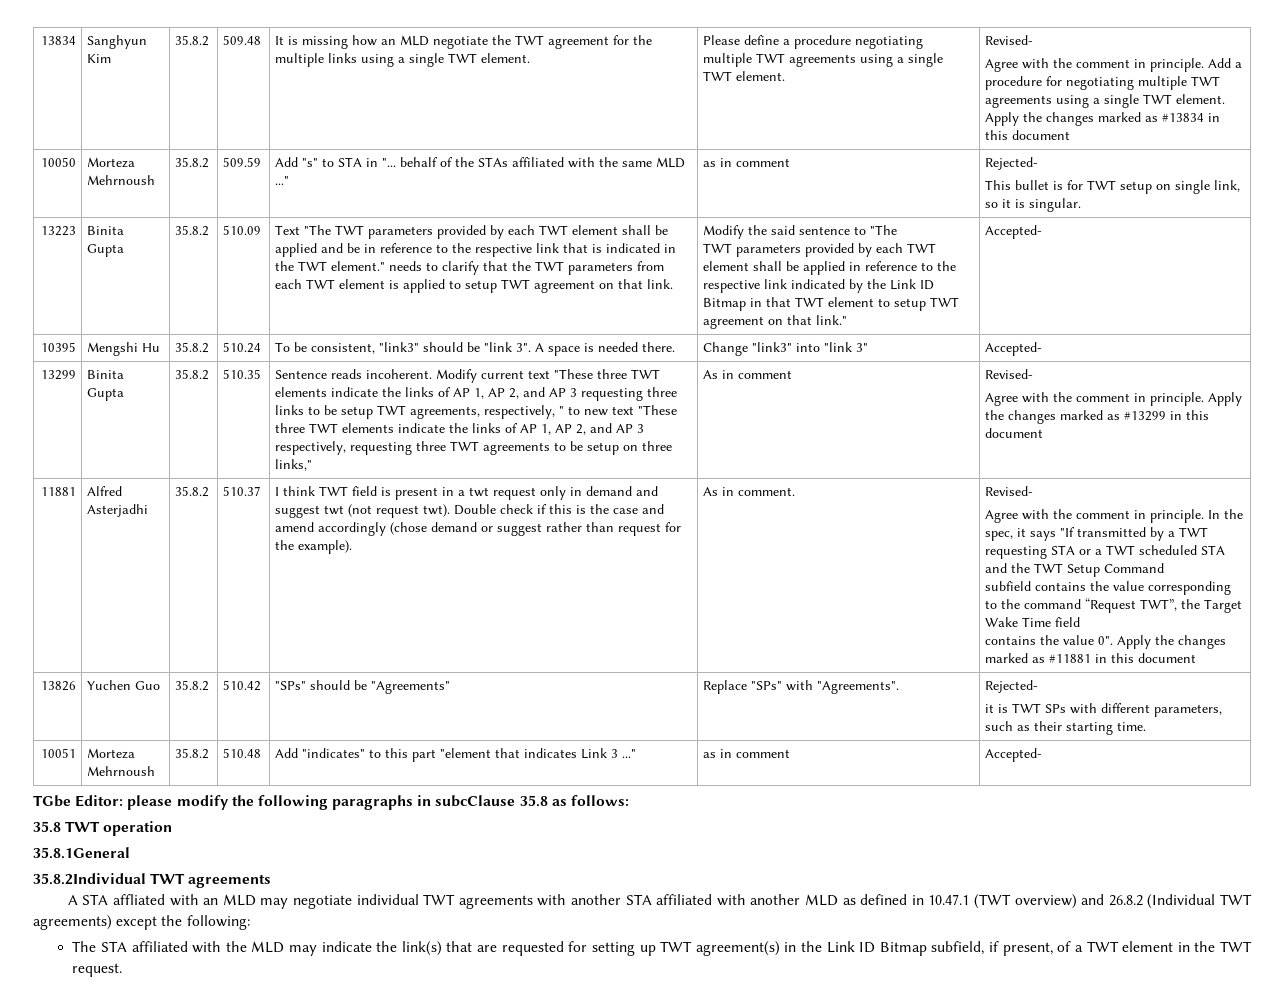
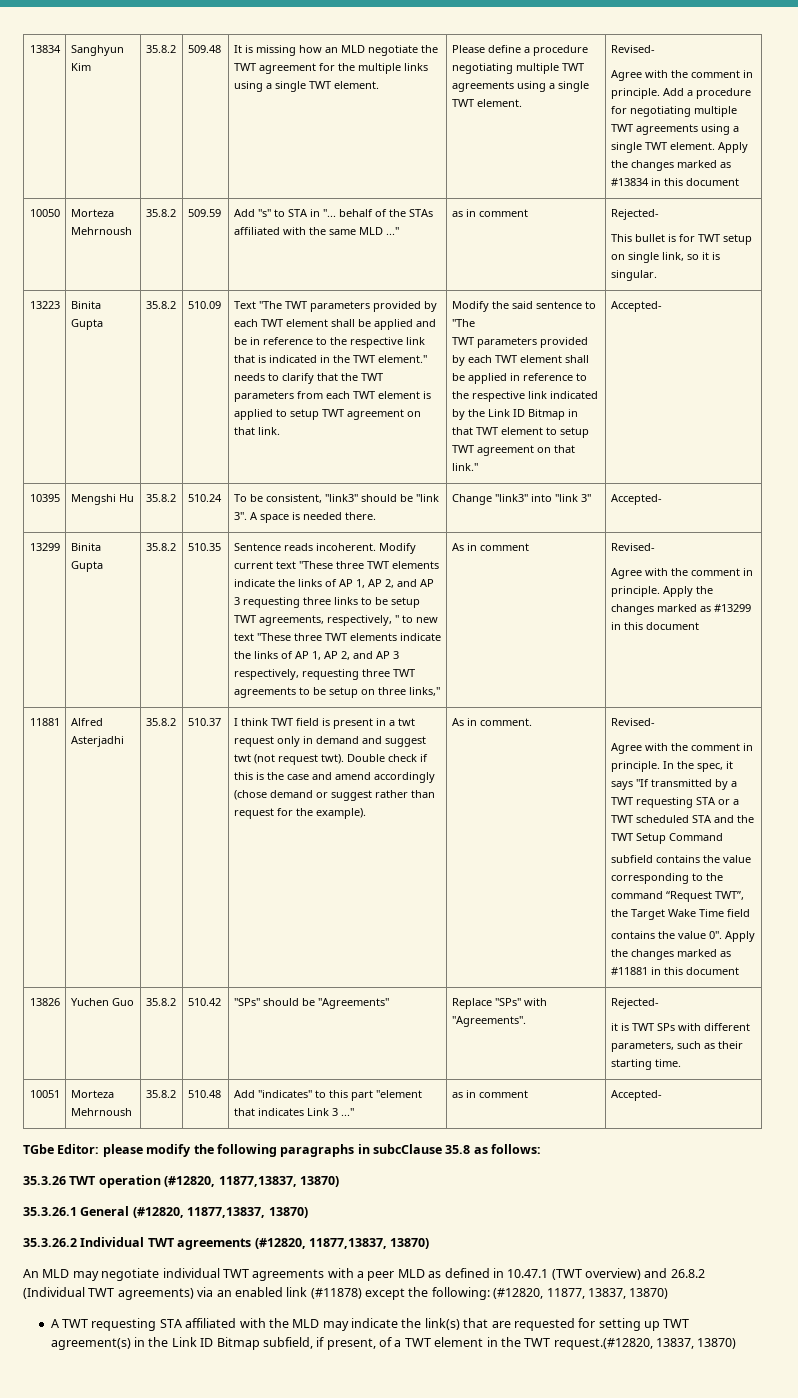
- 35.8 TWT operation
- 35.8.1General
- 35.8.2Individual TWT agreements
- A STA affliated with an MLD may negotiate individual TWT agreements with another STA affiliated with another MLD as defined in 10.47.1 (TWT overview) and 26.8.2 (Individual TWT agreements) except the following:
- The STA affiliated with the MLD may indicate the link(s) that are requested for setting up TWT agreement(s) in the Link ID Bitmap subfield, if present, of a TWT element in the TWT request.
+ 35.3.26 TWT operation (#12820, 11877,13837, 13870)
+ 35.3.26.1 General (#12820, 11877,13837, 13870)
+ 35.3.26.2 Individual TWT agreements (#12820, 11877,13837, 13870)
+ An MLD may negotiate individual TWT agreements with a peer MLD as defined in 10.47.1 (TWT overview) and 26.8.2 (Individual TWT agreements) via an enabled link (#11878) except the following: (#12820, 11877, 13837, 13870)
+ A TWT requesting STA affiliated with the MLD may indicate the link(s) that are requested for setting up TWT agreement(s) in the Link ID Bitmap subfield, if present, of a TWT element in the TWT request.(#12820, 13837, 13870)

